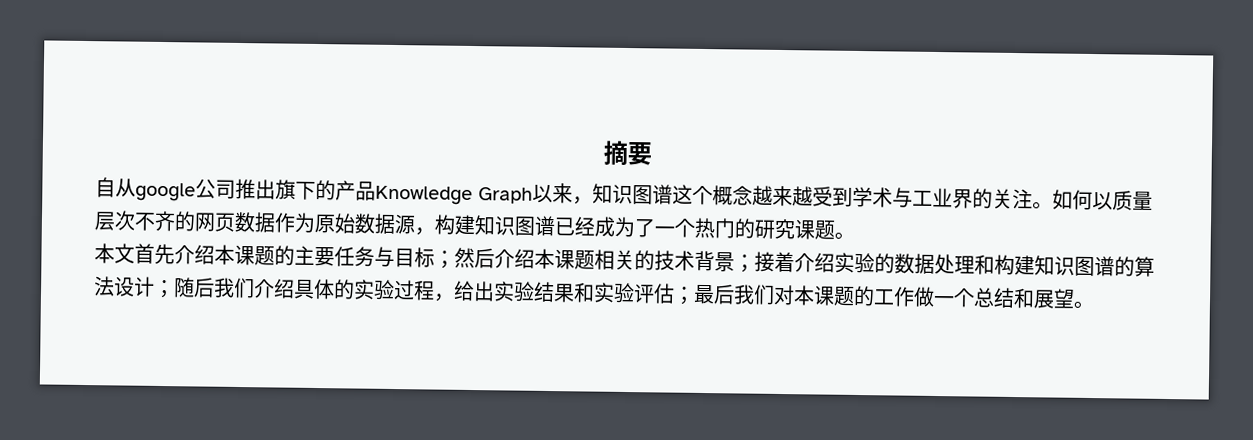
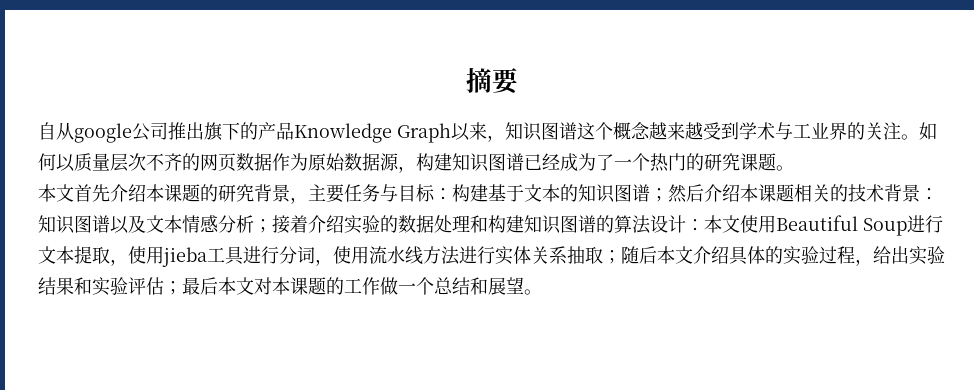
- 本文首先介绍本课题的主要任务与目标；然后介绍本课题相关的技术背景；接着介绍实验的数据处理和构建知识图谱的算法设计；随后我们介绍具体的实验过程，给出实验结果和实验评估；最后我们对本课题的工作做一个总结和展望。
+ 本文首先介绍本课题的研究背景，主要任务与目标：构建基于文本的知识图谱；然后介绍本课题相关的技术背景：知识图谱以及文本情感分析；接着介绍实验的数据处理和构建知识图谱的算法设计：本文使用Beautiful Soup进行文本提取，使用jieba工具进行分词，使用流水线方法进行实体关系抽取；随后本文介绍具体的实验过程，给出实验结果和实验评估；最后本文对本课题的工作做一个总结和展望。

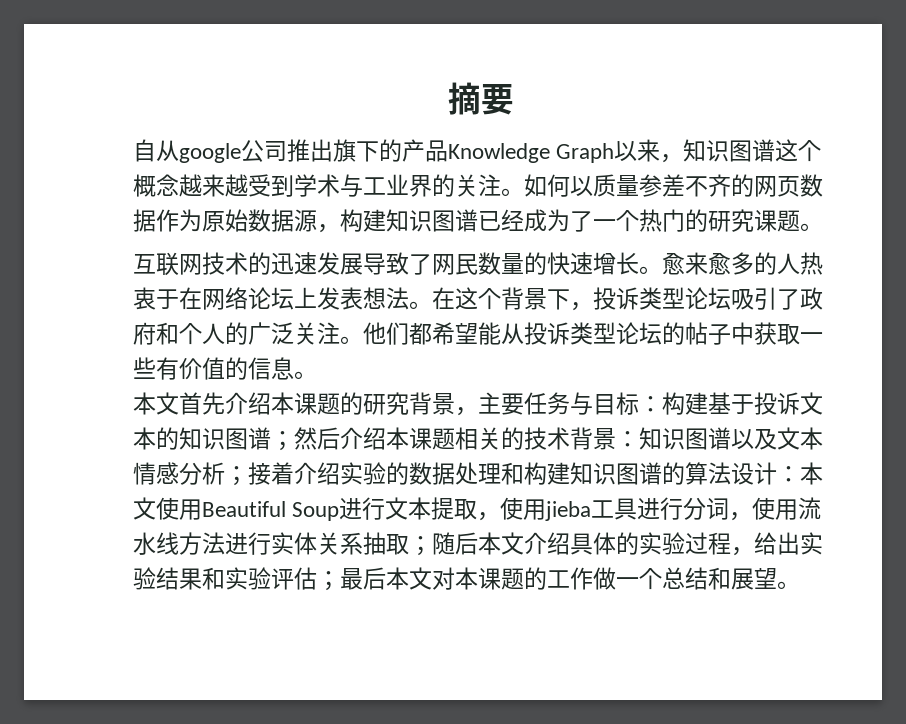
- 如何以质量层次不齐的网页数据作为原始数据源，构建知识图谱已经成为了一个热门的研究课题。
+ 如何以质量参差不齐的网页数据作为原始数据源，构建知识图谱已经成为了一个热门的研究课题。
+ 互联网技术的迅速发展导致了网民数量的快速增长。愈来愈多的人热衷于在网络论坛上发表想法。在这个背景下，投诉类型论坛吸引了政府和个人的广泛关注。他们都希望能从投诉类型论坛的帖子中获取一些有价值的信息。
- 构建基于文本的知识图谱；
+ 构建基于投诉文本的知识图谱；

